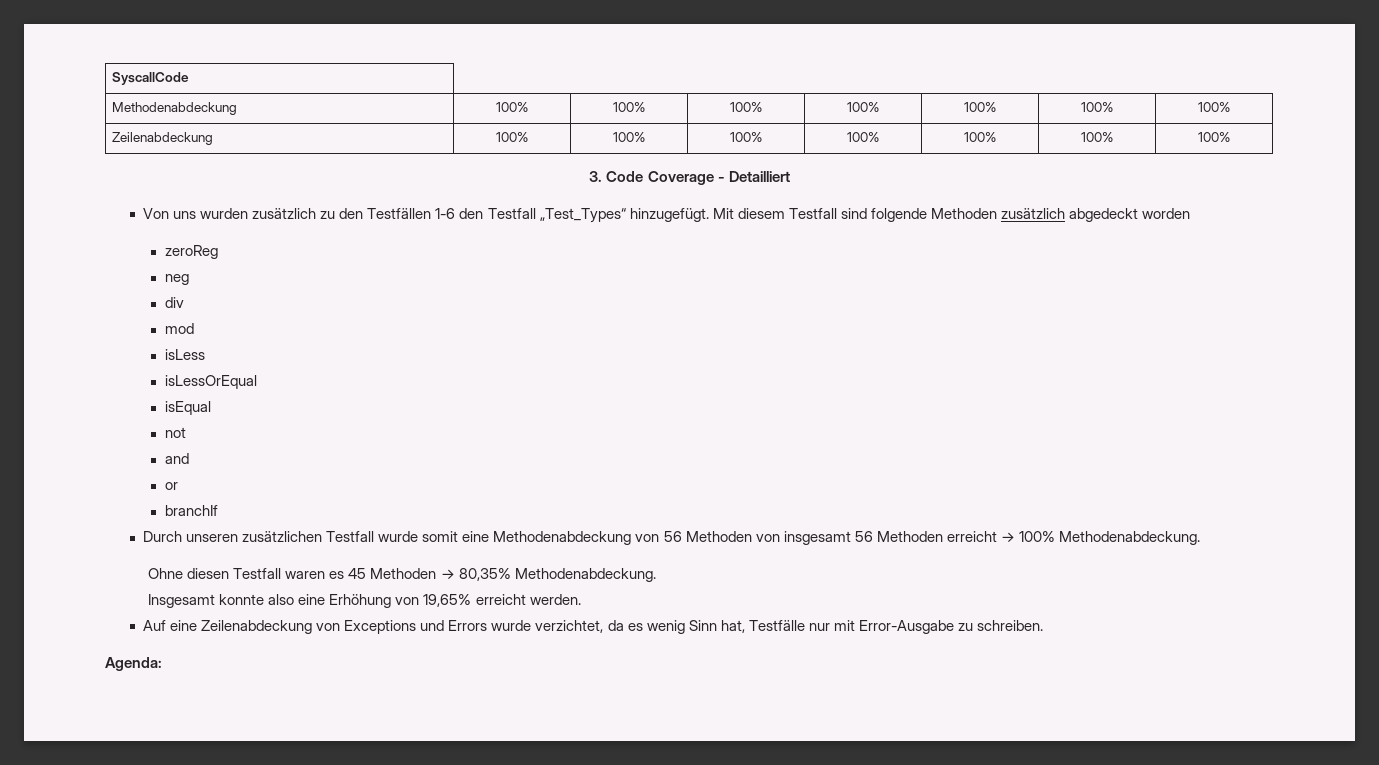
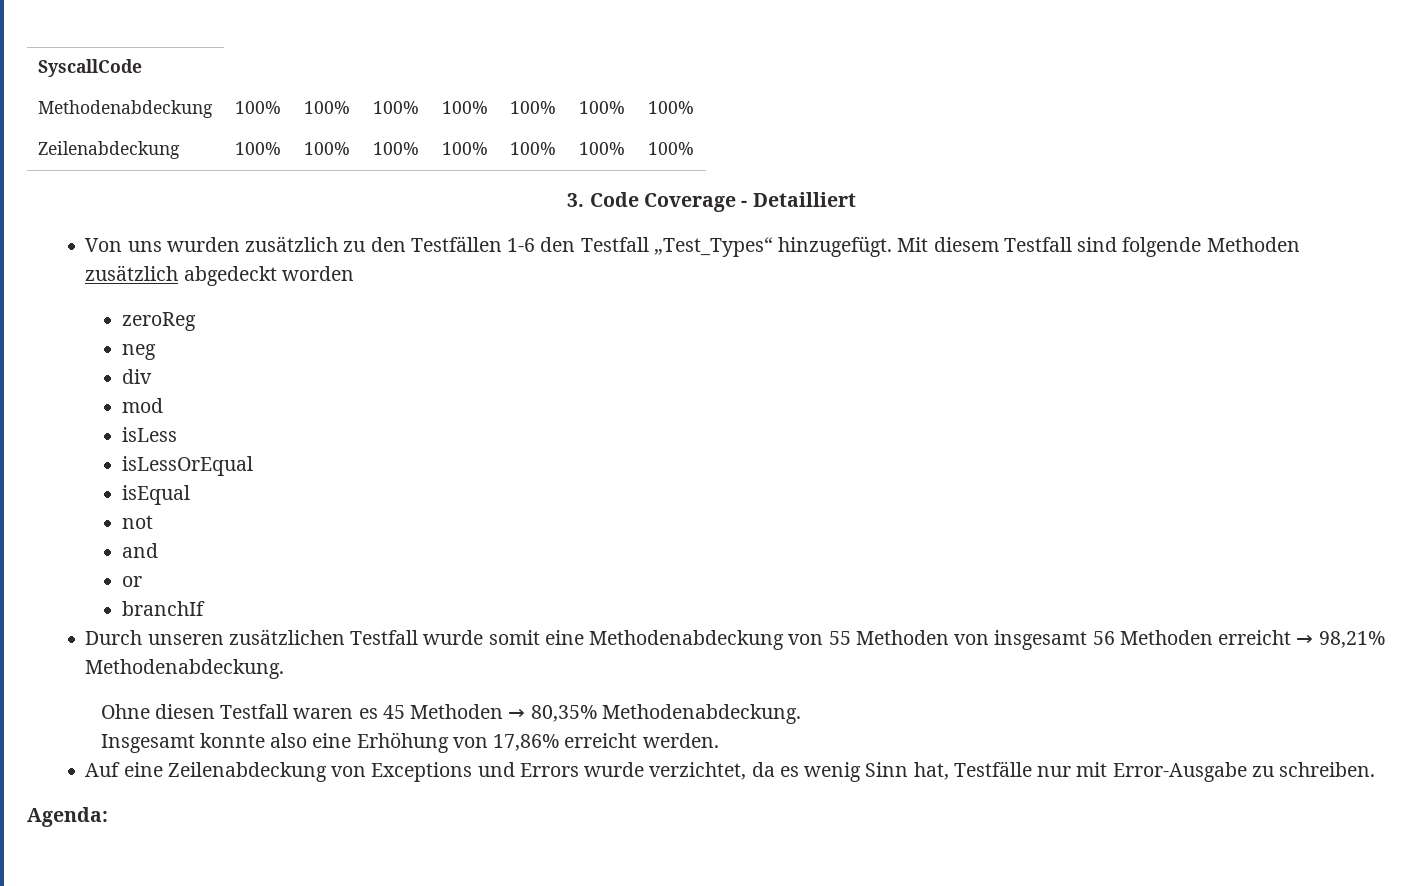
- Durch unseren zusätzlichen Testfall wurde somit eine Methodenabdeckung von 56 Methoden von insgesamt 56 Methoden erreicht → 100% Methodenabdeckung.
+ Durch unseren zusätzlichen Testfall wurde somit eine Methodenabdeckung von 55 Methoden von insgesamt 56 Methoden erreicht → 98,21% Methodenabdeckung.
- Insgesamt konnte also eine Erhöhung von 19,65% erreicht werden.
+ Insgesamt konnte also eine Erhöhung von 17,86% erreicht werden.

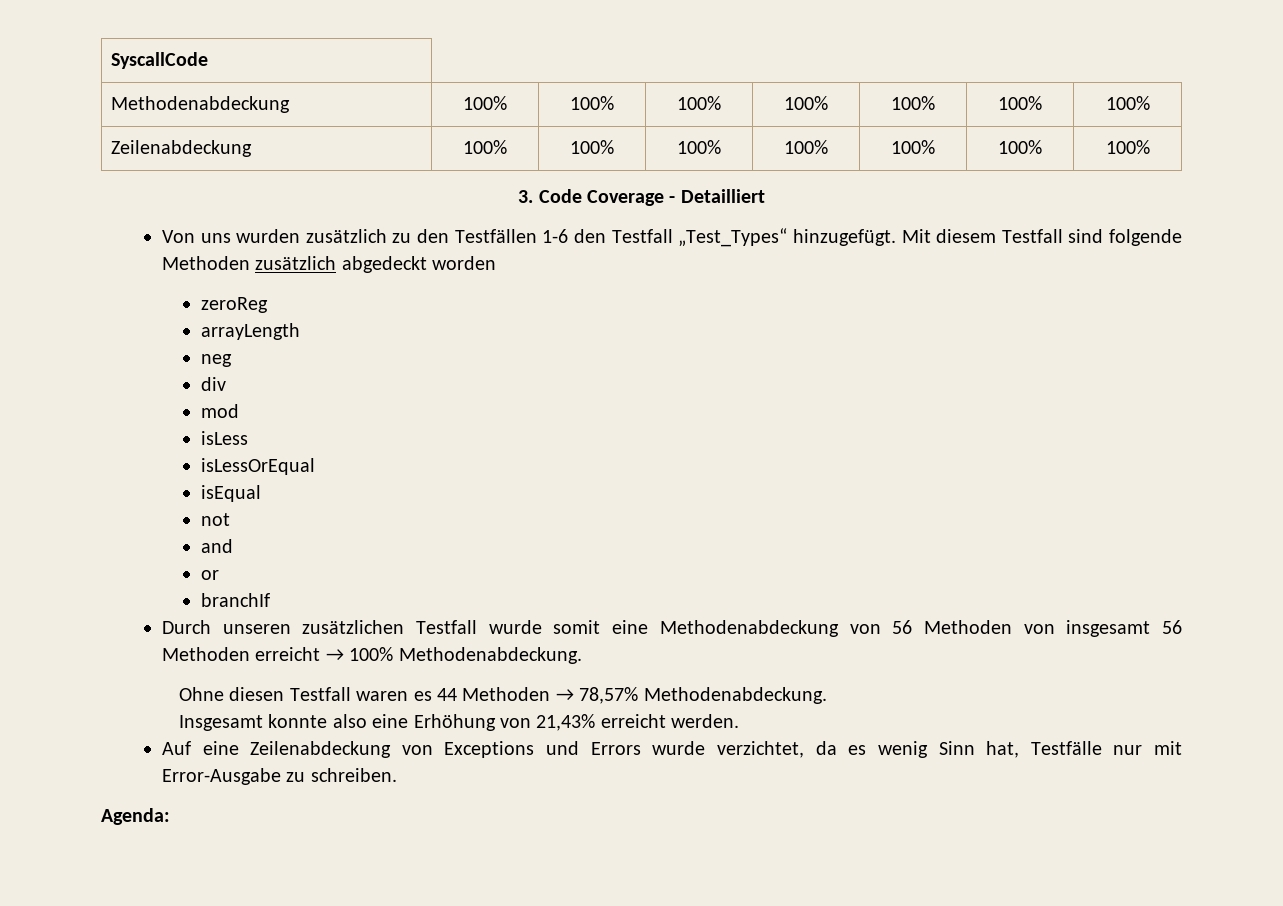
+ arrayLength
- Durch unseren zusätzlichen Testfall wurde somit eine Methodenabdeckung von 55 Methoden von insgesamt 56 Methoden erreicht → 98,21% Methodenabdeckung.
+ Durch unseren zusätzlichen Testfall wurde somit eine Methodenabdeckung von 56 Methoden von insgesamt 56 Methoden erreicht → 100% Methodenabdeckung.
- Ohne diesen Testfall waren es 45 Methoden → 80,35% Methodenabdeckung.
+ Ohne diesen Testfall waren es 44 Methoden → 78,57% Methodenabdeckung.
- Insgesamt konnte also eine Erhöhung von 17,86% erreicht werden.
+ Insgesamt konnte also eine Erhöhung von 21,43% erreicht werden.

